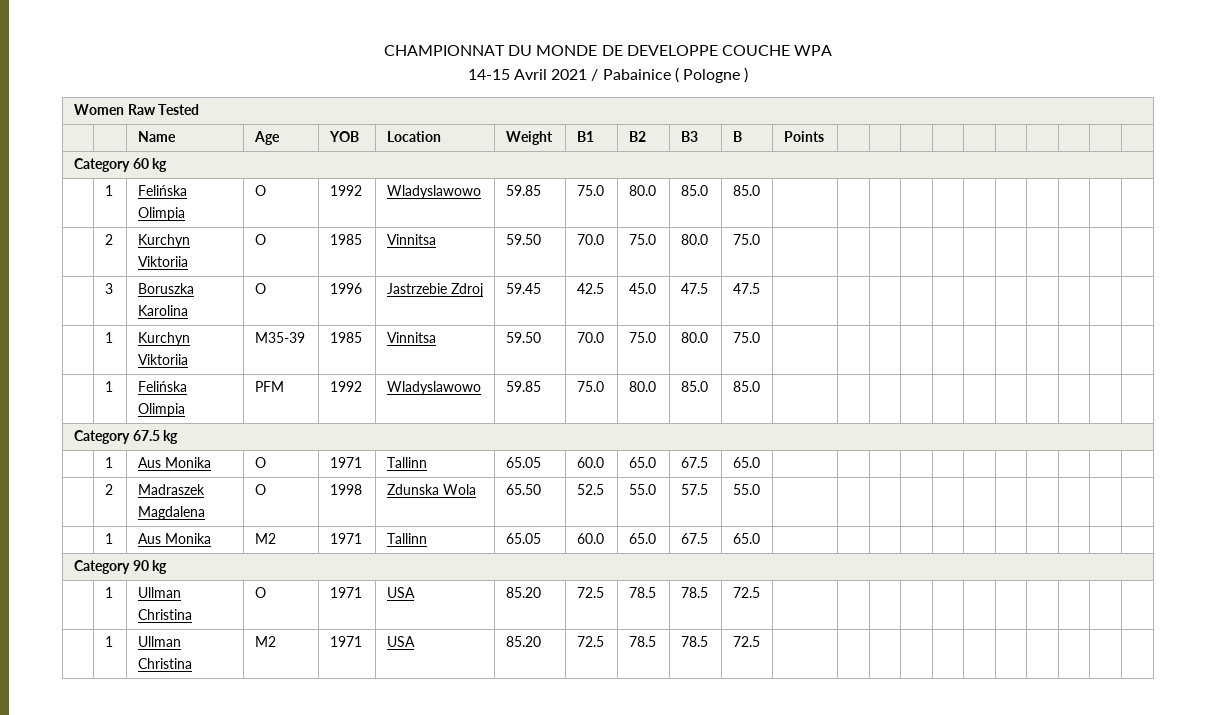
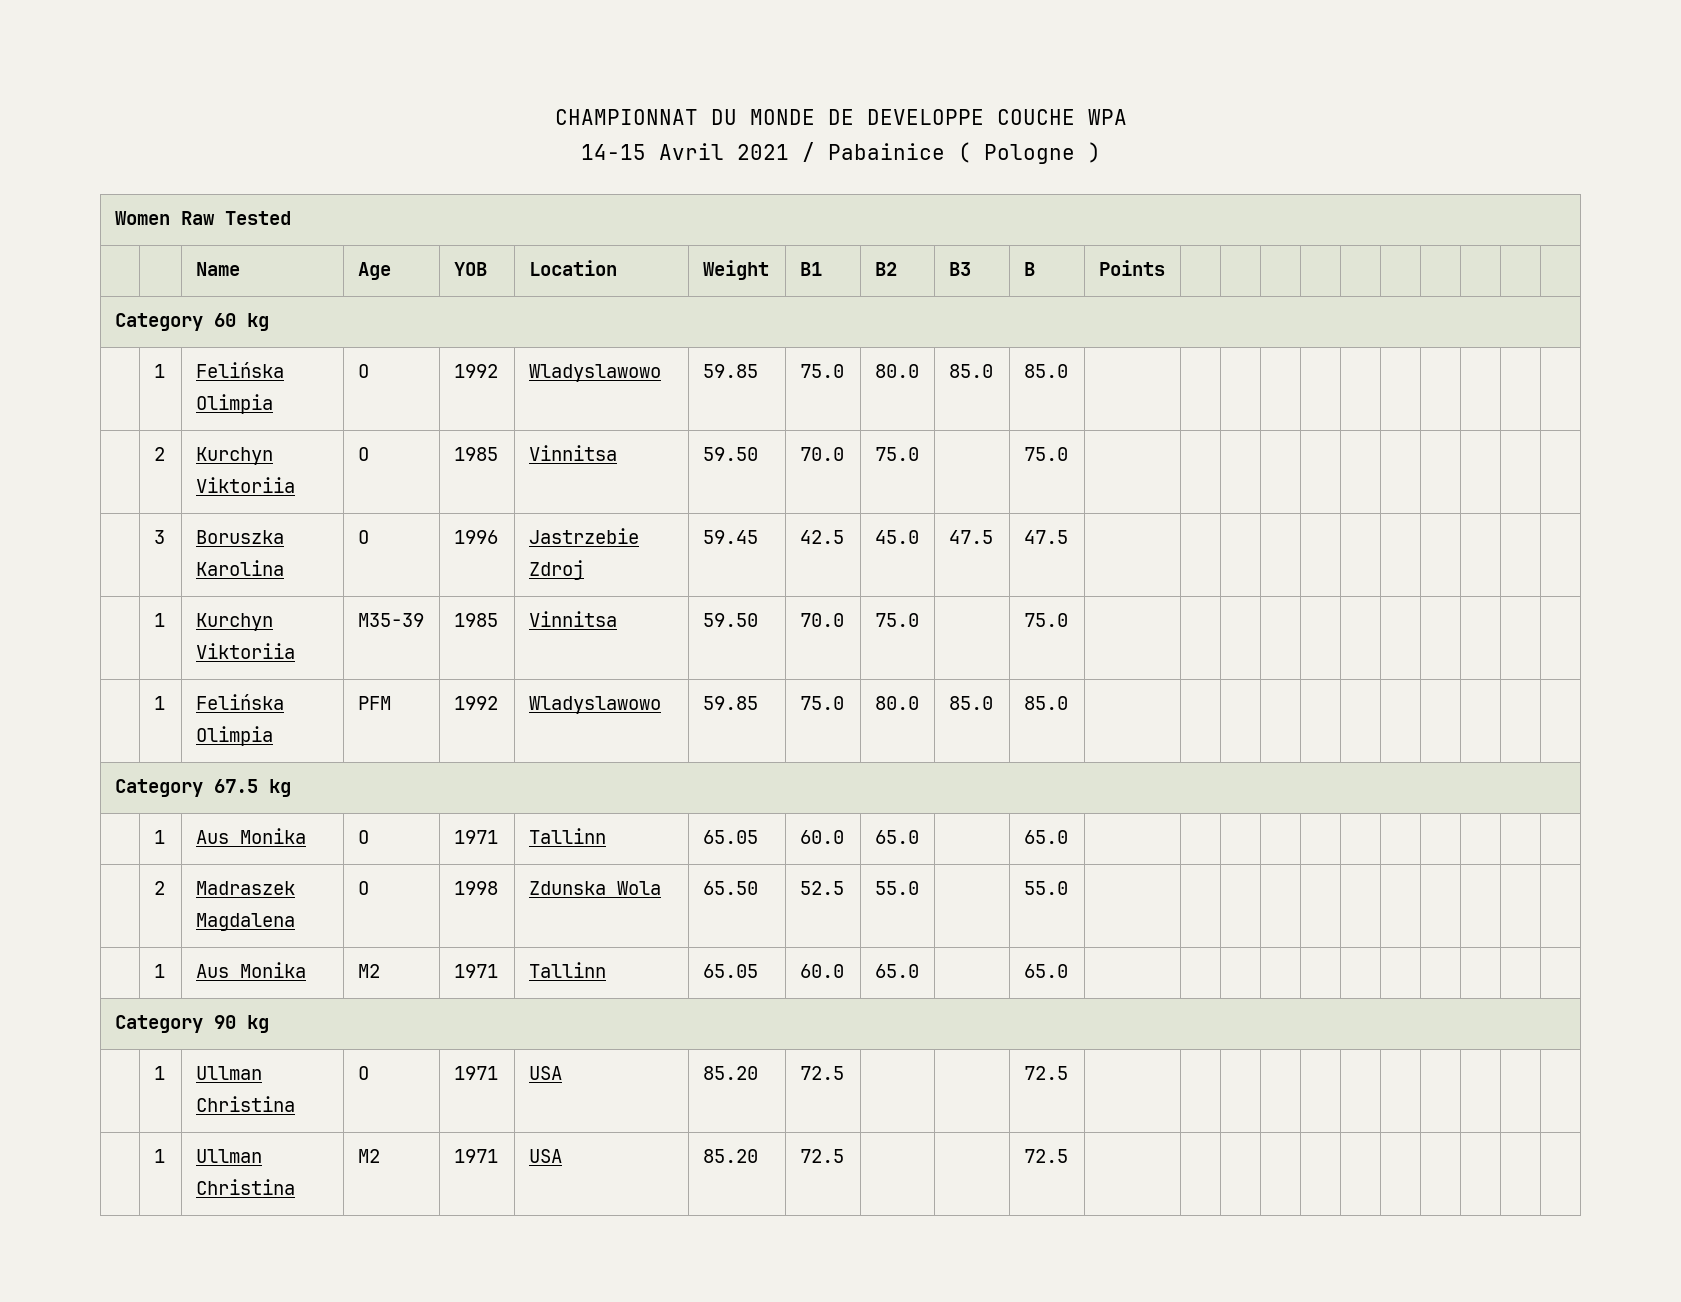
- | 2 | Kurchyn Viktoriia | O | 1985 | Vinnitsa | 59.50 | 70.0 | 75.0 | 80.0 | 75.0 | | | | | | | | | | |
+ | 2 | Kurchyn Viktoriia | O | 1985 | Vinnitsa | 59.50 | 70.0 | 75.0 | | 75.0 | | | | | | | | | | |
- | 1 | Kurchyn Viktoriia | M35-39 | 1985 | Vinnitsa | 59.50 | 70.0 | 75.0 | 80.0 | 75.0 | | | | | | | | | | |
+ | 1 | Kurchyn Viktoriia | M35-39 | 1985 | Vinnitsa | 59.50 | 70.0 | 75.0 | | 75.0 | | | | | | | | | | |
- | 1 | Aus Monika | O | 1971 | Tallinn | 65.05 | 60.0 | 65.0 | 67.5 | 65.0 | | | | | | | | | | |
+ | 1 | Aus Monika | O | 1971 | Tallinn | 65.05 | 60.0 | 65.0 | | 65.0 | | | | | | | | | | |
- | 2 | Madraszek Magdalena | O | 1998 | Zdunska Wola | 65.50 | 52.5 | 55.0 | 57.5 | 55.0 | | | | | | | | | | |
+ | 2 | Madraszek Magdalena | O | 1998 | Zdunska Wola | 65.50 | 52.5 | 55.0 | | 55.0 | | | | | | | | | | |
- | 1 | Aus Monika | M2 | 1971 | Tallinn | 65.05 | 60.0 | 65.0 | 67.5 | 65.0 | | | | | | | | | | |
+ | 1 | Aus Monika | M2 | 1971 | Tallinn | 65.05 | 60.0 | 65.0 | | 65.0 | | | | | | | | | | |
- | 1 | Ullman Christina | O | 1971 | USA | 85.20 | 72.5 | 78.5 | 78.5 | 72.5 | | | | | | | | | | |
+ | 1 | Ullman Christina | O | 1971 | USA | 85.20 | 72.5 | | | 72.5 | | | | | | | | | | |
- | 1 | Ullman Christina | M2 | 1971 | USA | 85.20 | 72.5 | 78.5 | 78.5 | 72.5 | | | | | | | | | | |
+ | 1 | Ullman Christina | M2 | 1971 | USA | 85.20 | 72.5 | | | 72.5 | | | | | | | | | | |

